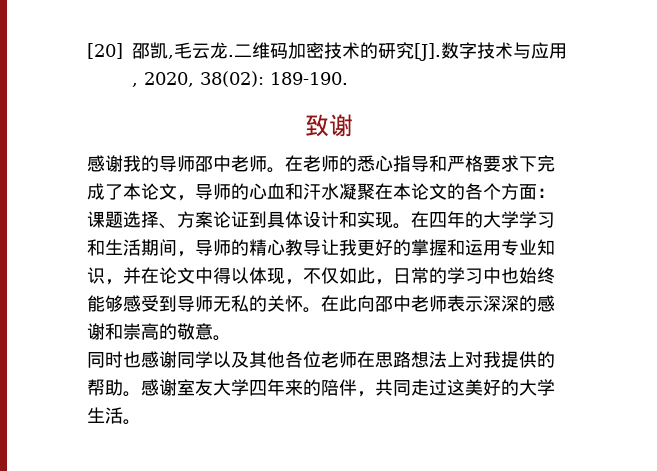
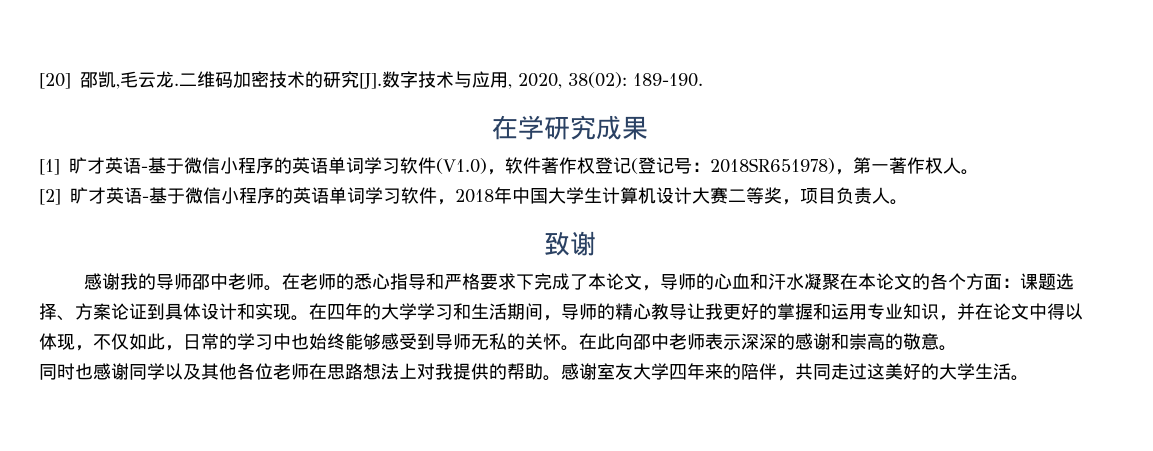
+ 在学研究成果
+ [1]旷才英语-基于微信小程序的英语单词学习软件(V1.0)，软件著作权登记(登记号：2018SR651978)，第一著作权人。
+ [2]旷才英语-基于微信小程序的英语单词学习软件，2018年中国大学生计算机设计大赛二等奖，项目负责人。

